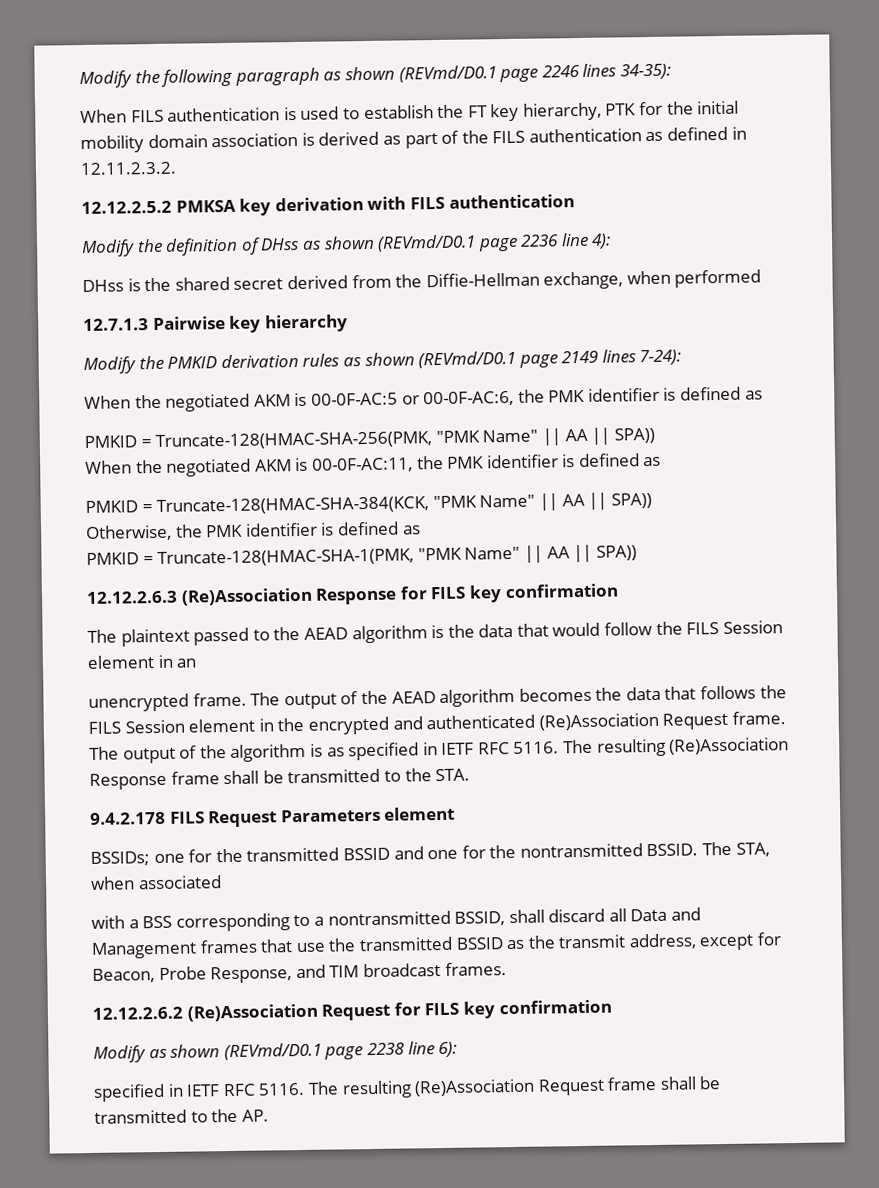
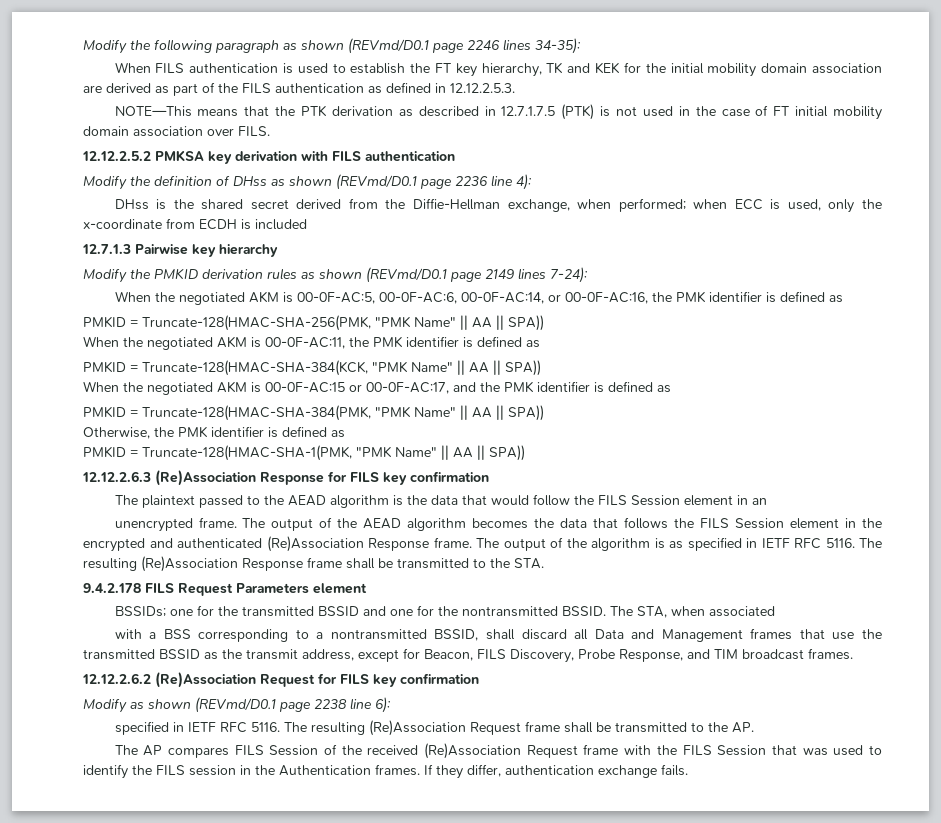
- When FILS authentication is used to establish the FT key hierarchy, PTK for the initial mobility domain association is derived as part of the FILS authentication as defined in 12.11.2.3.2.
+ When FILS authentication is used to establish the FT key hierarchy, TK and KEK for the initial mobility domain association are derived as part of the FILS authentication as defined in 12.12.2.5.3.
+ NOTE—This means that the PTK derivation as described in 12.7.1.7.5 (PTK) is not used in the case of FT initial mobility domain association over FILS.
- DHss is the shared secret derived from the Diffie-Hellman exchange, when performed
+ DHss is the shared secret derived from the Diffie-Hellman exchange, when performed; when ECC is used, only the x-coordinate from ECDH is included
- When the negotiated AKM is 00-0F-AC:5 or 00-0F-AC:6, the PMK identifier is defined as
+ When the negotiated AKM is 00-0F-AC:5, 00-0F-AC:6, 00-0F-AC:14, or 00-0F-AC:16, the PMK identifier is defined as
+ When the negotiated AKM is 00-0F-AC:15 or 00-0F-AC:17, and the PMK identifier is defined as
+ PMKID = Truncate-128(HMAC-SHA-384(PMK, "PMK Name" || AA || SPA))
- The output of the AEAD algorithm becomes the data that follows the FILS Session element in the encrypted and authenticated (Re)Association Request frame.
+ The output of the AEAD algorithm becomes the data that follows the FILS Session element in the encrypted and authenticated (Re)Association Response frame.
- with a BSS corresponding to a nontransmitted BSSID, shall discard all Data and Management frames that use the transmitted BSSID as the transmit address, except for Beacon, Probe Response, and TIM broadcast frames.
+ with a BSS corresponding to a nontransmitted BSSID, shall discard all Data and Management frames that use the transmitted BSSID as the transmit address, except for Beacon, FILS Discovery, Probe Response, and TIM broadcast frames.
+ The AP compares FILS Session of the received (Re)Association Request frame with the FILS Session that was used to identify the FILS session in the Authentication frames. If they differ, authentication exchange fails.

